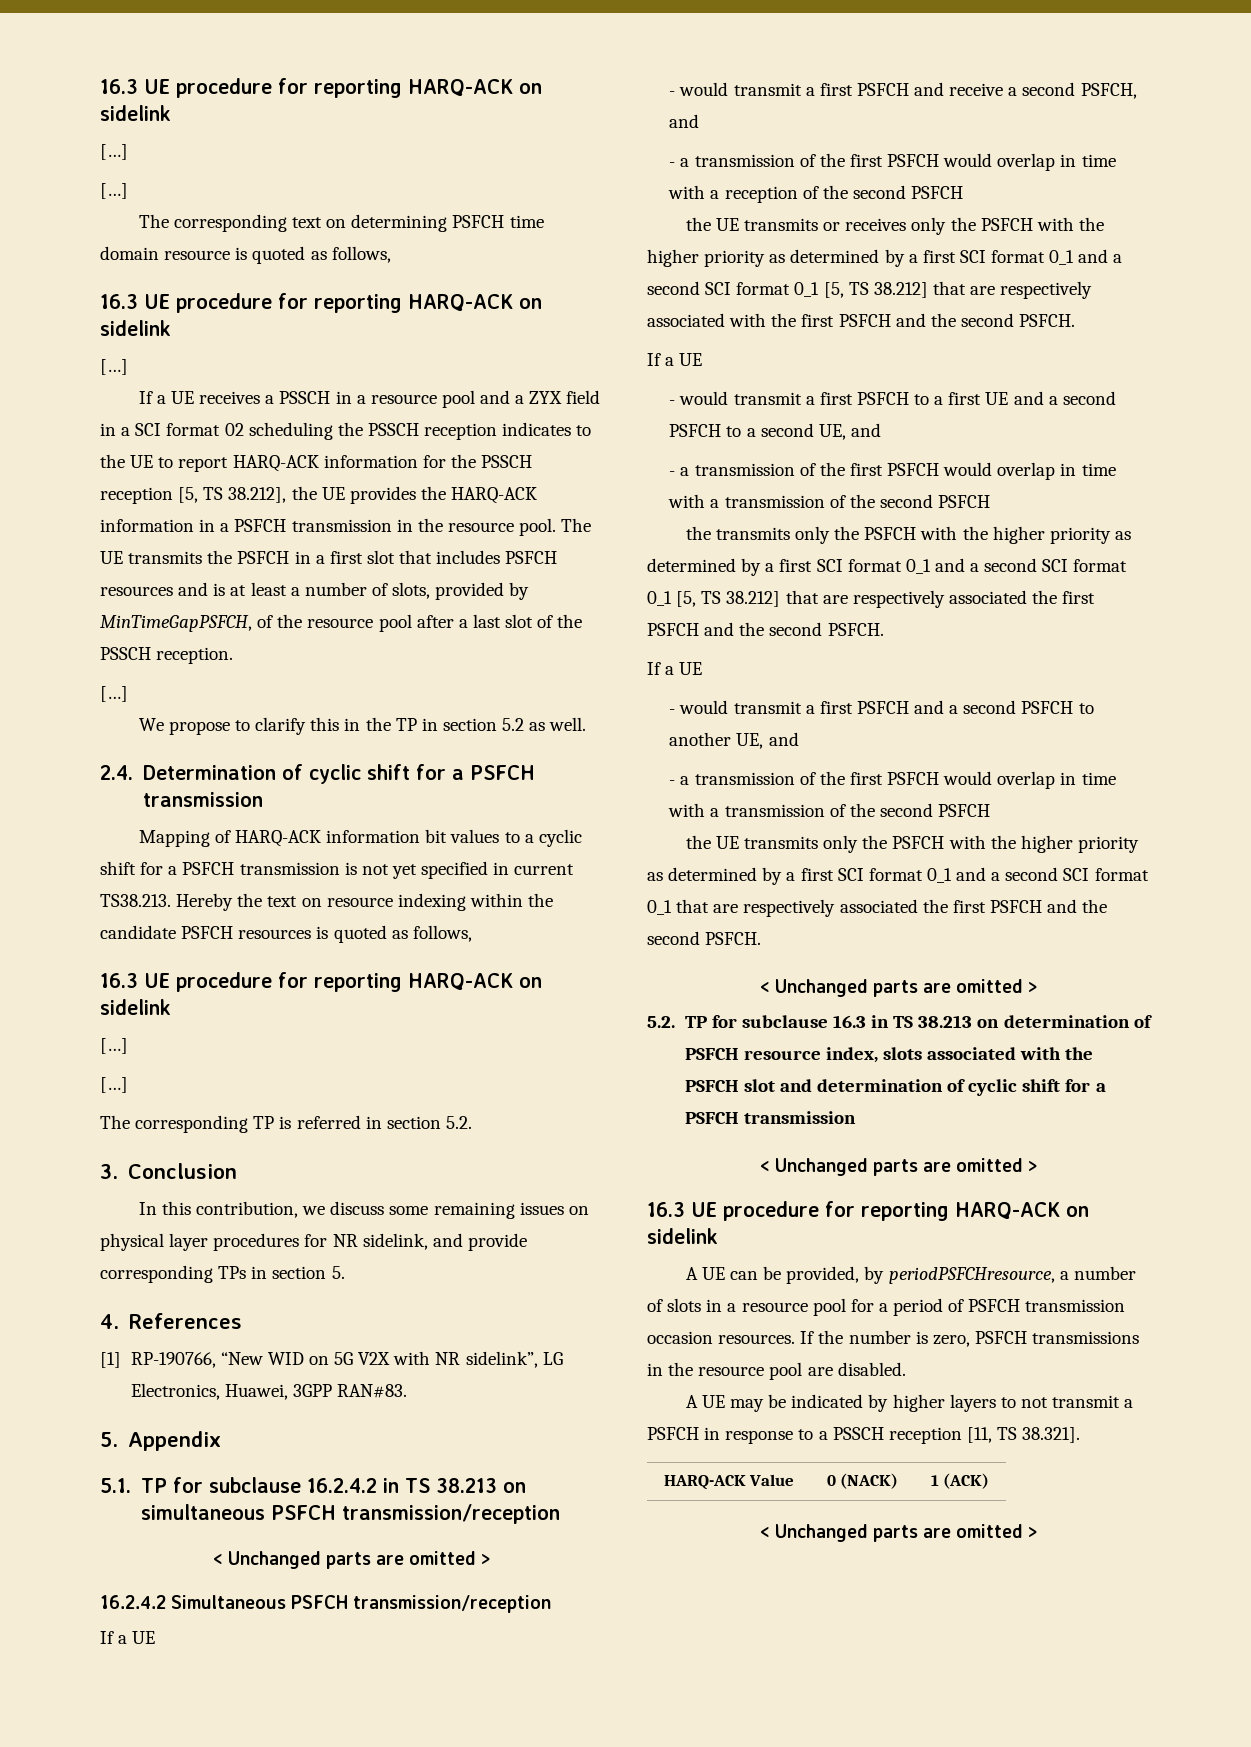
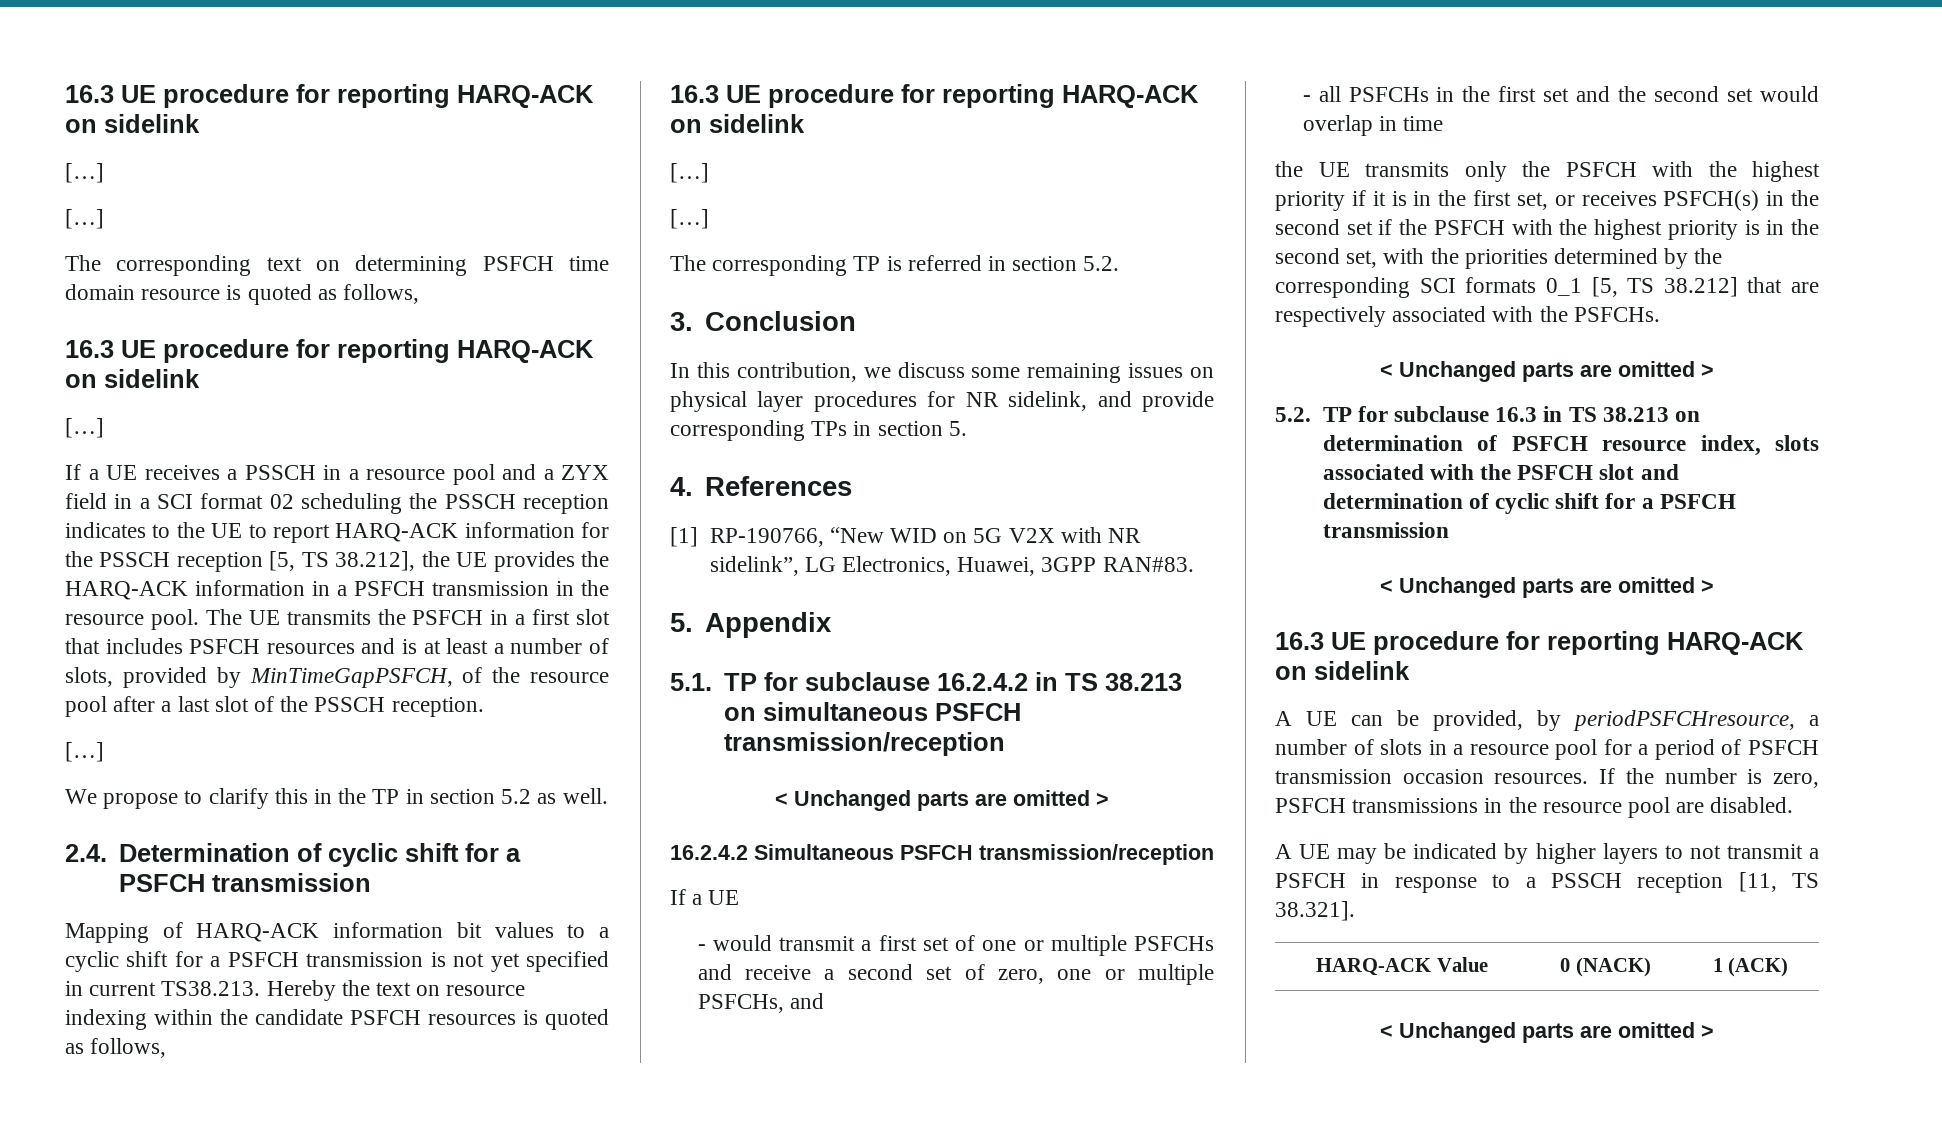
- - would transmit a first PSFCH and receive a second PSFCH, and
- - a transmission of the first PSFCH would overlap in time with a reception of the second PSFCH
- the UE transmits or receives only the PSFCH with the higher priority as determined by a first SCI format 0_1 and a second SCI format 0_1 [5, TS 38.212] that are respectively associated with the first PSFCH and the second PSFCH.
- If a UE
- - would transmit a first PSFCH to a first UE and a second PSFCH to a second UE, and
- - a transmission of the first PSFCH would overlap in time with a transmission of the second PSFCH
- the transmits only the PSFCH with the higher priority as determined by a first SCI format 0_1 and a second SCI format 0_1 [5, TS 38.212] that are respectively associated the first PSFCH and the second PSFCH.
- If a UE
- - would transmit a first PSFCH and a second PSFCH to another UE, and
- - a transmission of the first PSFCH would overlap in time with a transmission of the second PSFCH
- the UE transmits only the PSFCH with the higher priority as determined by a first SCI format 0_1 and a second SCI format 0_1 that are respectively associated the first PSFCH and the second PSFCH.
+ - would transmit a first set of one or multiple PSFCHs and receive a second set of zero, one or multiple PSFCHs, and
+ - all PSFCHs in the first set and the second set would overlap in time
+ the UE transmits only the PSFCH with the highest priority if it is in the first set, or receives PSFCH(s) in the second set if the PSFCH with the highest priority is in the second set, with the priorities determined by the corresponding SCI formats 0_1 [5, TS 38.212] that are respectively associated with the PSFCHs.

